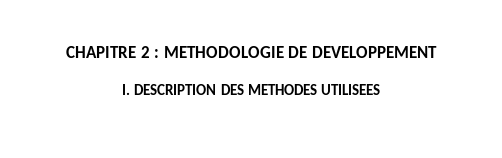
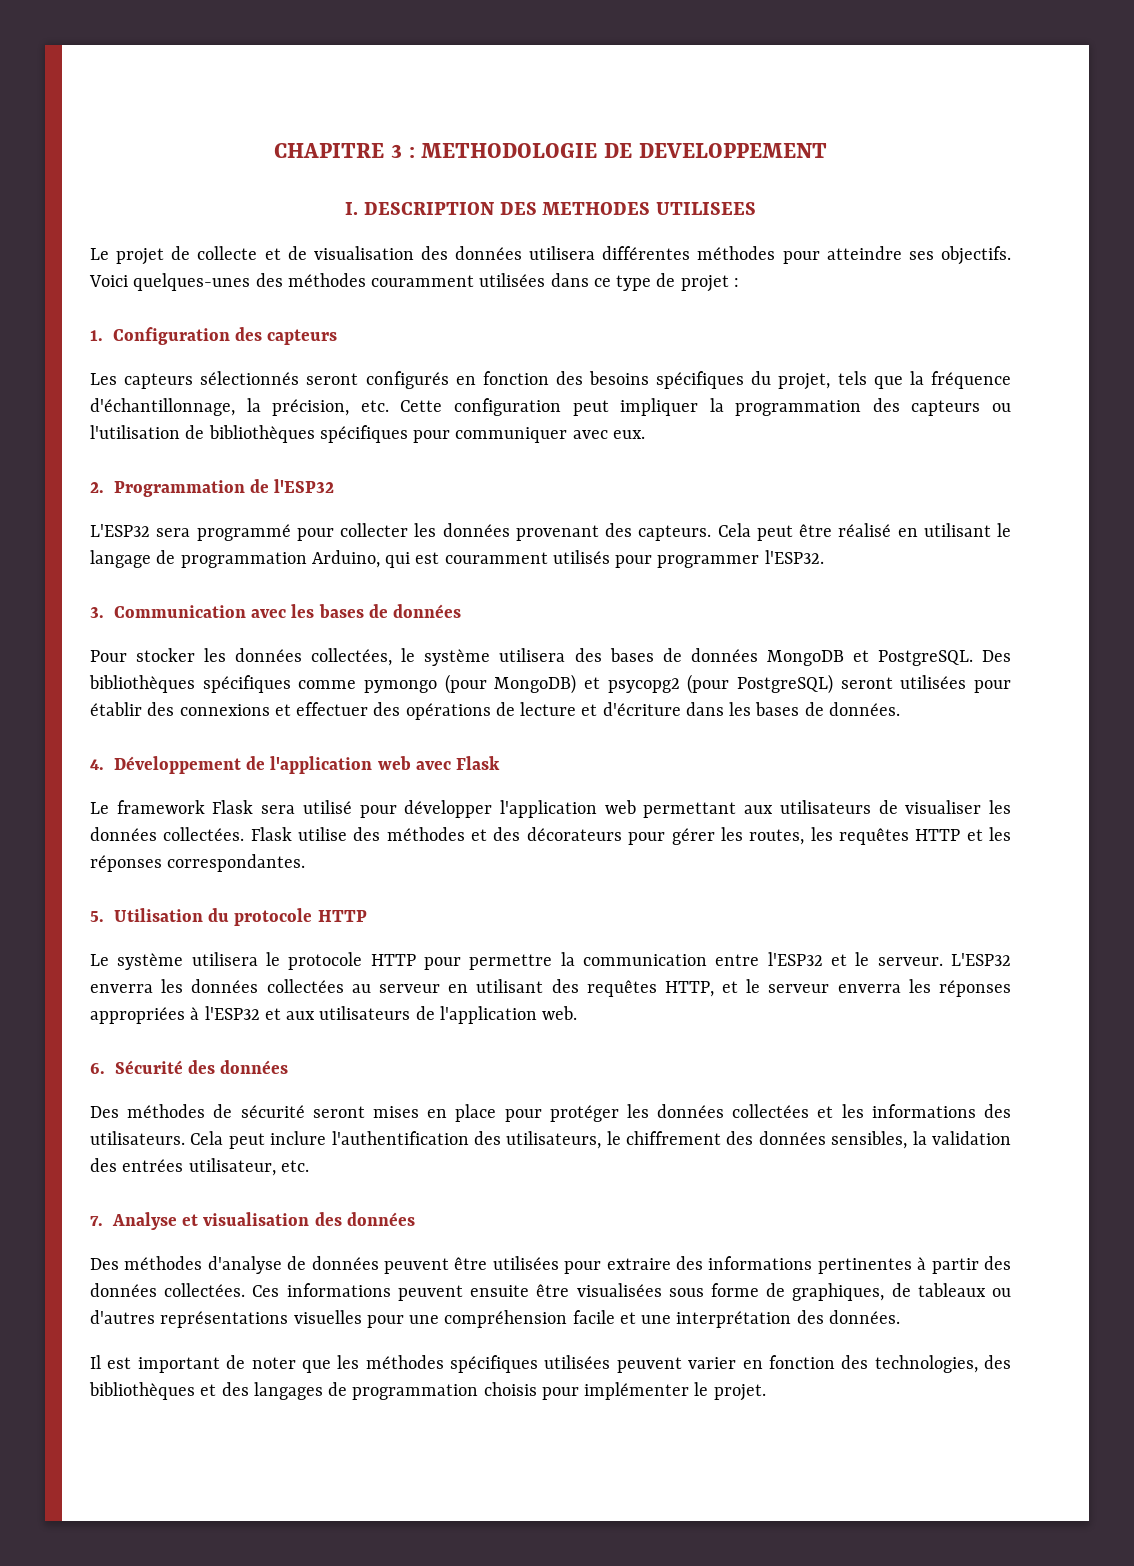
- CHAPITRE 2 : METHODOLOGIE DE DEVELOPPEMENT
+ CHAPITRE 3 : METHODOLOGIE DE DEVELOPPEMENT
+ Le projet de collecte et de visualisation des données utilisera différentes méthodes pour atteindre ses objectifs. Voici quelques-unes des méthodes couramment utilisées dans ce type de projet :
+ 1. Configuration des capteurs
+ Les capteurs sélectionnés seront configurés en fonction des besoins spécifiques du projet, tels que la fréquence d'échantillonnage, la précision, etc. Cette configuration peut impliquer la programmation des capteurs ou l'utilisation de bibliothèques spécifiques pour communiquer avec eux.
+ 2. Programmation de l'ESP32
+ L'ESP32 sera programmé pour collecter les données provenant des capteurs. Cela peut être réalisé en utilisant le langage de programmation Arduino, qui est couramment utilisés pour programmer l'ESP32.
+ 3. Communication avec les bases de données
+ Pour stocker les données collectées, le système utilisera des bases de données MongoDB et PostgreSQL. Des bibliothèques spécifiques comme pymongo (pour MongoDB) et psycopg2 (pour PostgreSQL) seront utilisées pour établir des connexions et effectuer des opérations de lecture et d'écriture dans les bases de données.
+ 4. Développement de l'application web avec Flask
+ Le framework Flask sera utilisé pour développer l'application web permettant aux utilisateurs de visualiser les données collectées. Flask utilise des méthodes et des décorateurs pour gérer les routes, les requêtes HTTP et les réponses correspondantes.
+ 5. Utilisation du protocole HTTP
+ Le système utilisera le protocole HTTP pour permettre la communication entre l'ESP32 et le serveur. L'ESP32 enverra les données collectées au serveur en utilisant des requêtes HTTP, et le serveur enverra les réponses appropriées à l'ESP32 et aux utilisateurs de l'application web.
+ 6. Sécurité des données
+ Des méthodes de sécurité seront mises en place pour protéger les données collectées et les informations des utilisateurs. Cela peut inclure l'authentification des utilisateurs, le chiffrement des données sensibles, la validation des entrées utilisateur, etc.
+ 7. Analyse et visualisation des données
+ Des méthodes d'analyse de données peuvent être utilisées pour extraire des informations pertinentes à partir des données collectées. Ces informations peuvent ensuite être visualisées sous forme de graphiques, de tableaux ou d'autres représentations visuelles pour une compréhension facile et une interprétation des données.
+ Il est important de noter que les méthodes spécifiques utilisées peuvent varier en fonction des technologies, des bibliothèques et des langages de programmation choisis pour implémenter le projet.

